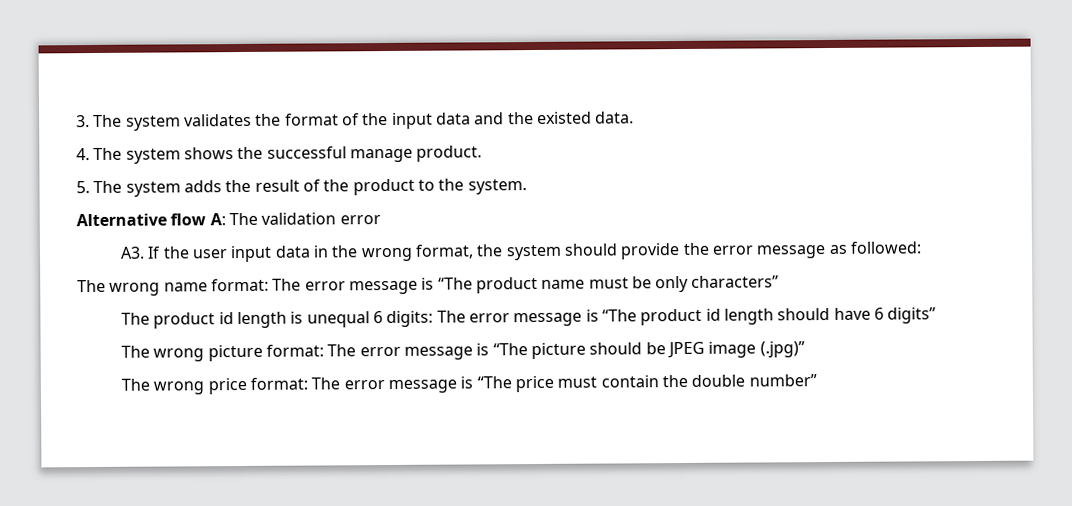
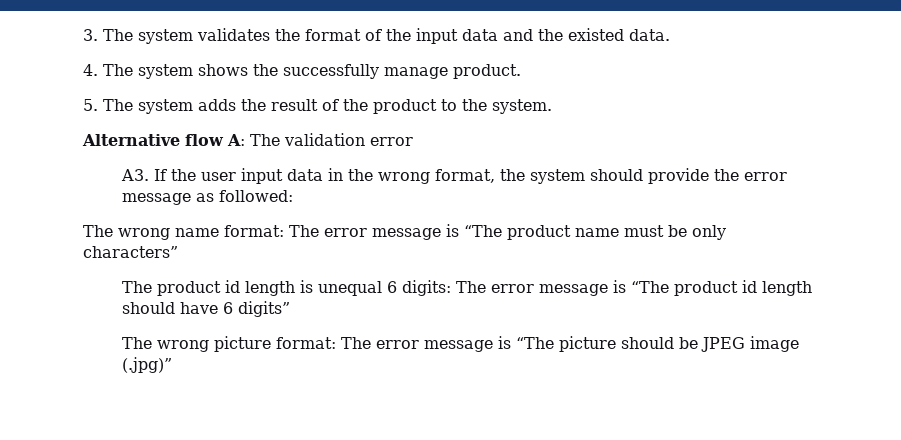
- 4. The system shows the successful manage product.
+ 4. The system shows the successfully manage product.
- The wrong price format: The error message is “The price must contain the double number”

